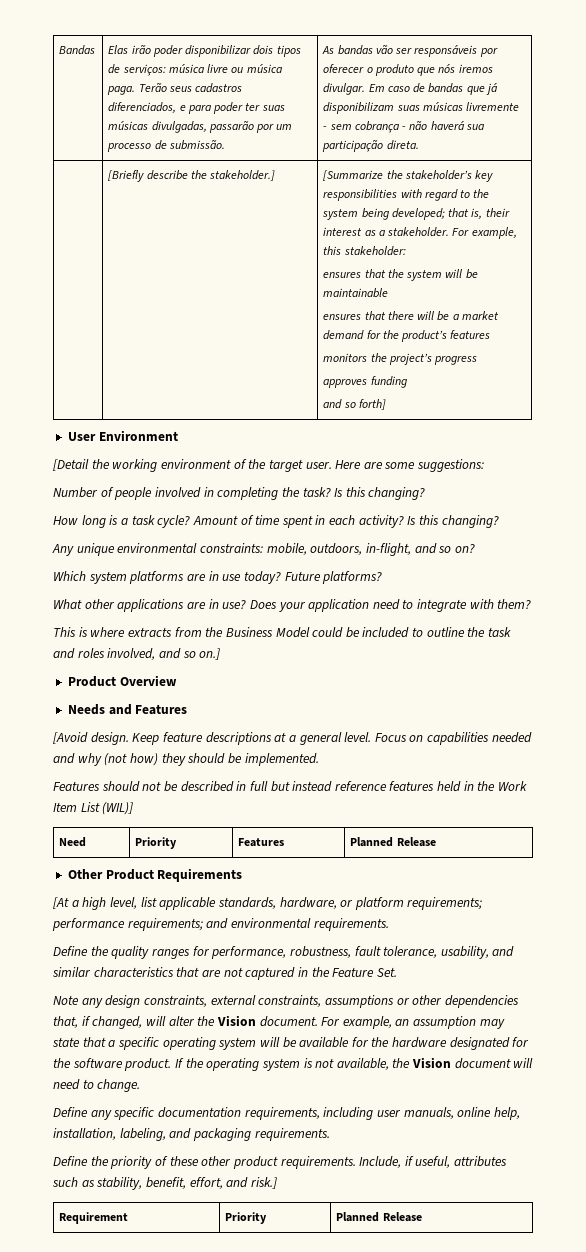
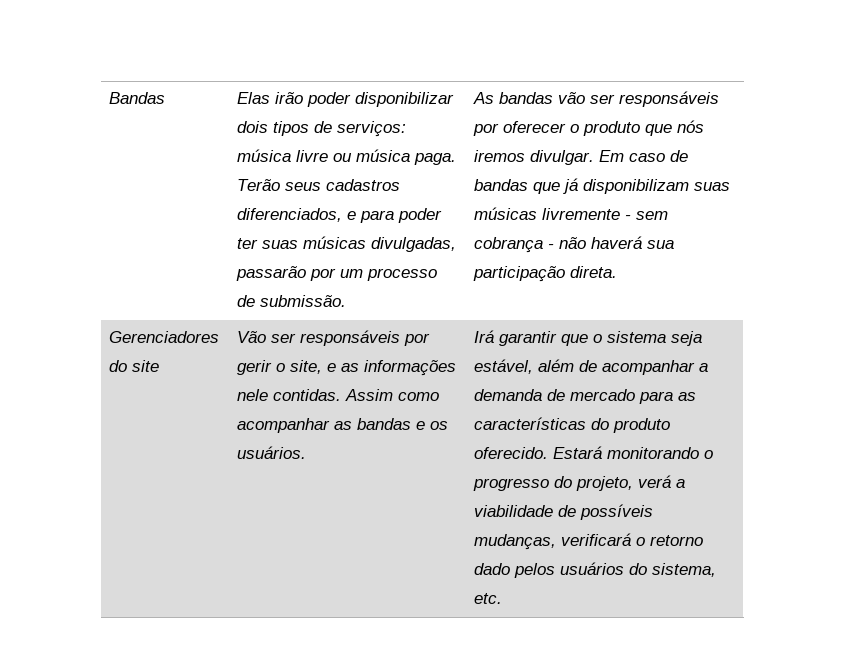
- [Briefly describe the stakeholder.] | [Summarize the stakeholder’s key responsibilities with regard to the system being developed; that is, their interest as a stakeholder. For example, this stakeholder:
- ensures that the system will be maintainable
- ensures that there will be a market demand for the product’s features
- monitors the project’s progress
- approves funding
- and so forth]
- User Environment
- [Detail the working environment of the target user. Here are some suggestions:
- Number of people involved in completing the task? Is this changing?
- How long is a task cycle? Amount of time spent in each activity? Is this changing?
- Any unique environmental constraints: mobile, outdoors, in-flight, and so on?
- Which system platforms are in use today? Future platforms?
- What other applications are in use? Does your application need to integrate with them?
- This is where extracts from the Business Model could be included to outline the task and roles involved, and so on.]
- Product Overview
- Needs and Features
- [Avoid design. Keep feature descriptions at a general level. Focus on capabilities needed and why (not how) they should be implemented.
- Features should not be described in full but instead reference features held in the Work Item List (WIL)]
- Need | Priority | Features | Planned Release
- Other Product Requirements
- [At a high level, list applicable standards, hardware, or platform requirements; performance requirements; and environmental requirements.
- Define the quality ranges for performance, robustness, fault tolerance, usability, and similar characteristics that are not captured in the Feature Set.
- Note any design constraints, external constraints, assumptions or other dependencies that, if changed, will alter the Vision document. For example, an assumption may state that a specific operating system will be available for the hardware designated for the software product. If the operating system is not available, the Vision document will need to change.
- Define any specific documentation requirements, including user manuals, online help, installation, labeling, and packaging requirements.
- Define the priority of these other product requirements. Include, if useful, attributes such as stability, benefit, effort, and risk.]
- Requirement | Priority | Planned Release
+ Gerenciadores do site | Vão ser responsáveis por gerir o site, e as informações nele contidas. Assim como acompanhar as bandas e os usuários. | Irá garantir que o sistema seja estável, além de acompanhar a demanda de mercado para as características do produto oferecido. Estará monitorando o progresso do projeto, verá a viabilidade de possíveis mudanças, verificará o retorno dado pelos usuários do sistema, etc.

